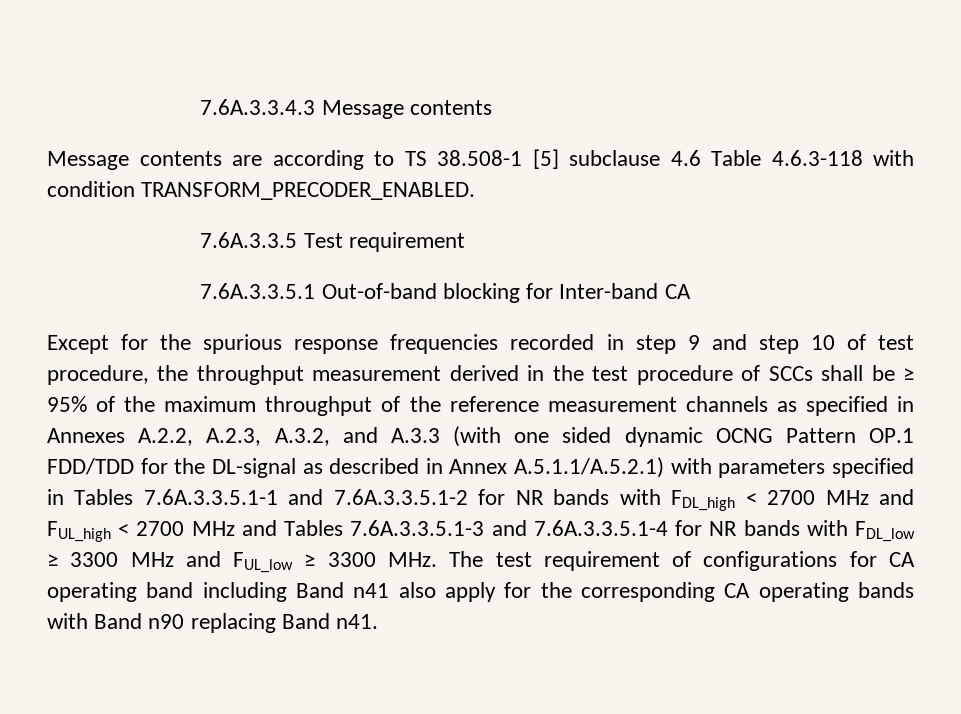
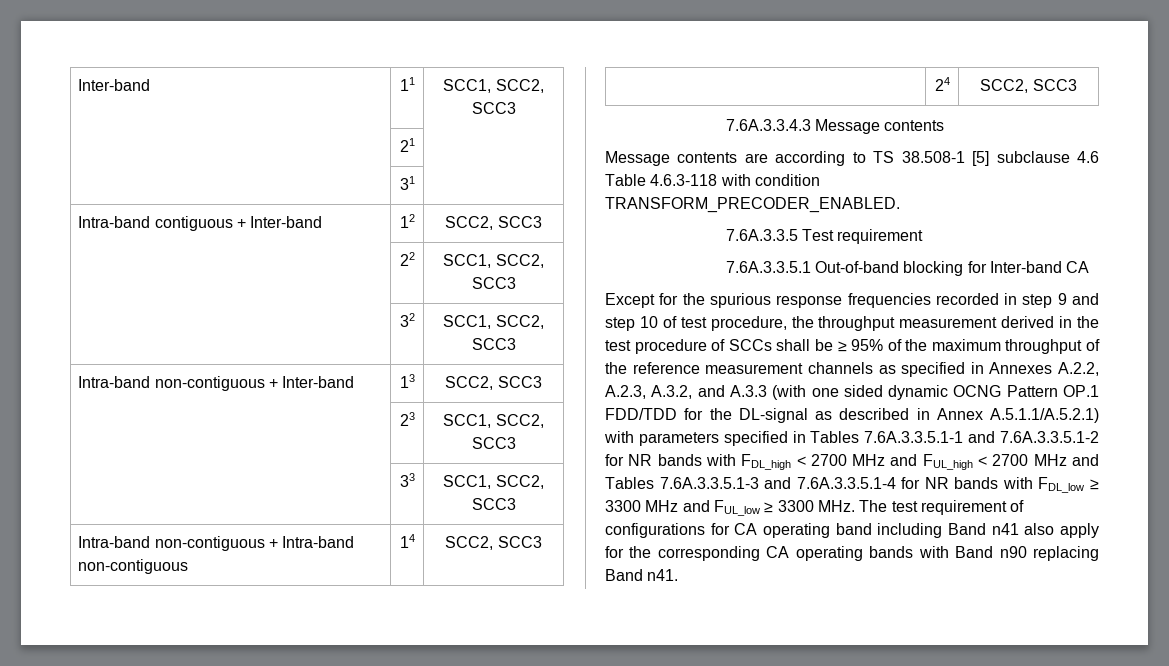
+ Inter-band | 11 | SCC1, SCC2, SCC3
+ | 21 |
+ | 31 |
+ Intra-band contiguous + Inter-band | 12 | SCC2, SCC3
+ | 22 | SCC1, SCC2, SCC3
+ | 32 | SCC1, SCC2, SCC3
+ Intra-band non-contiguous + Inter-band | 13 | SCC2, SCC3
+ | 23 | SCC1, SCC2, SCC3
+ | 33 | SCC1, SCC2, SCC3
+ Intra-band non-contiguous + Intra-band non-contiguous | 14 | SCC2, SCC3
+ | 24 | SCC2, SCC3

